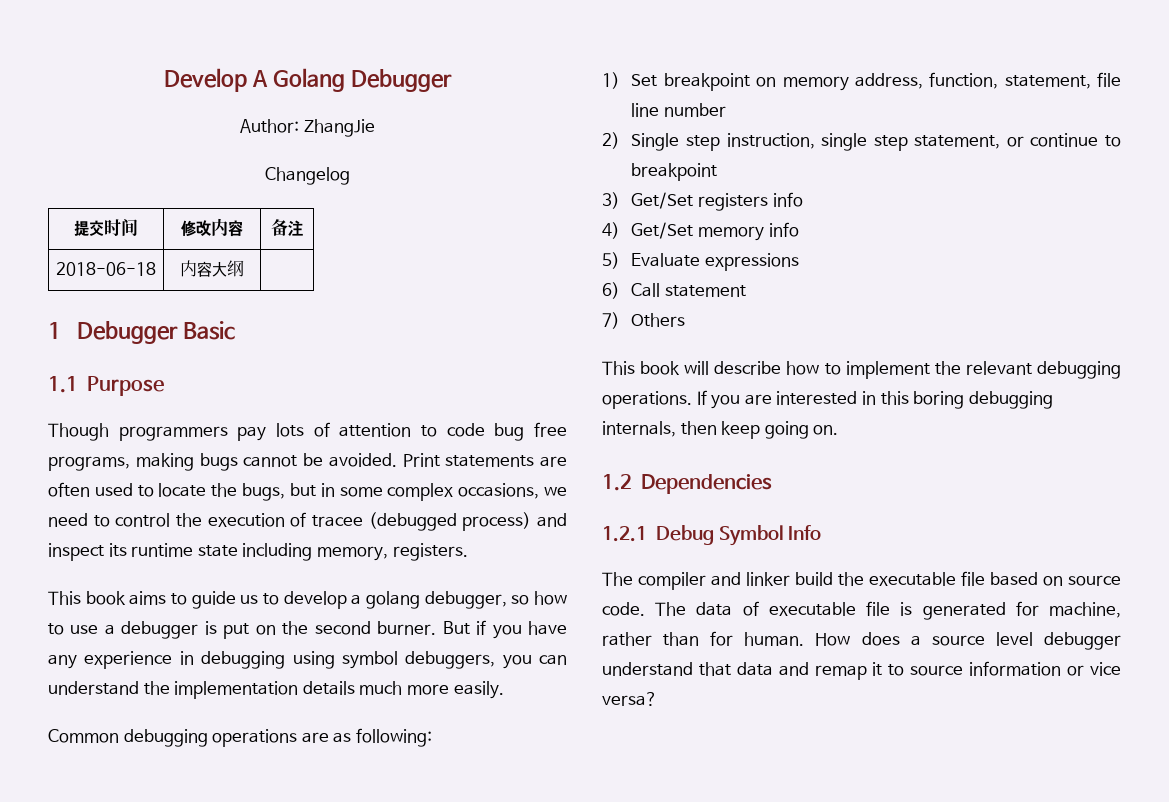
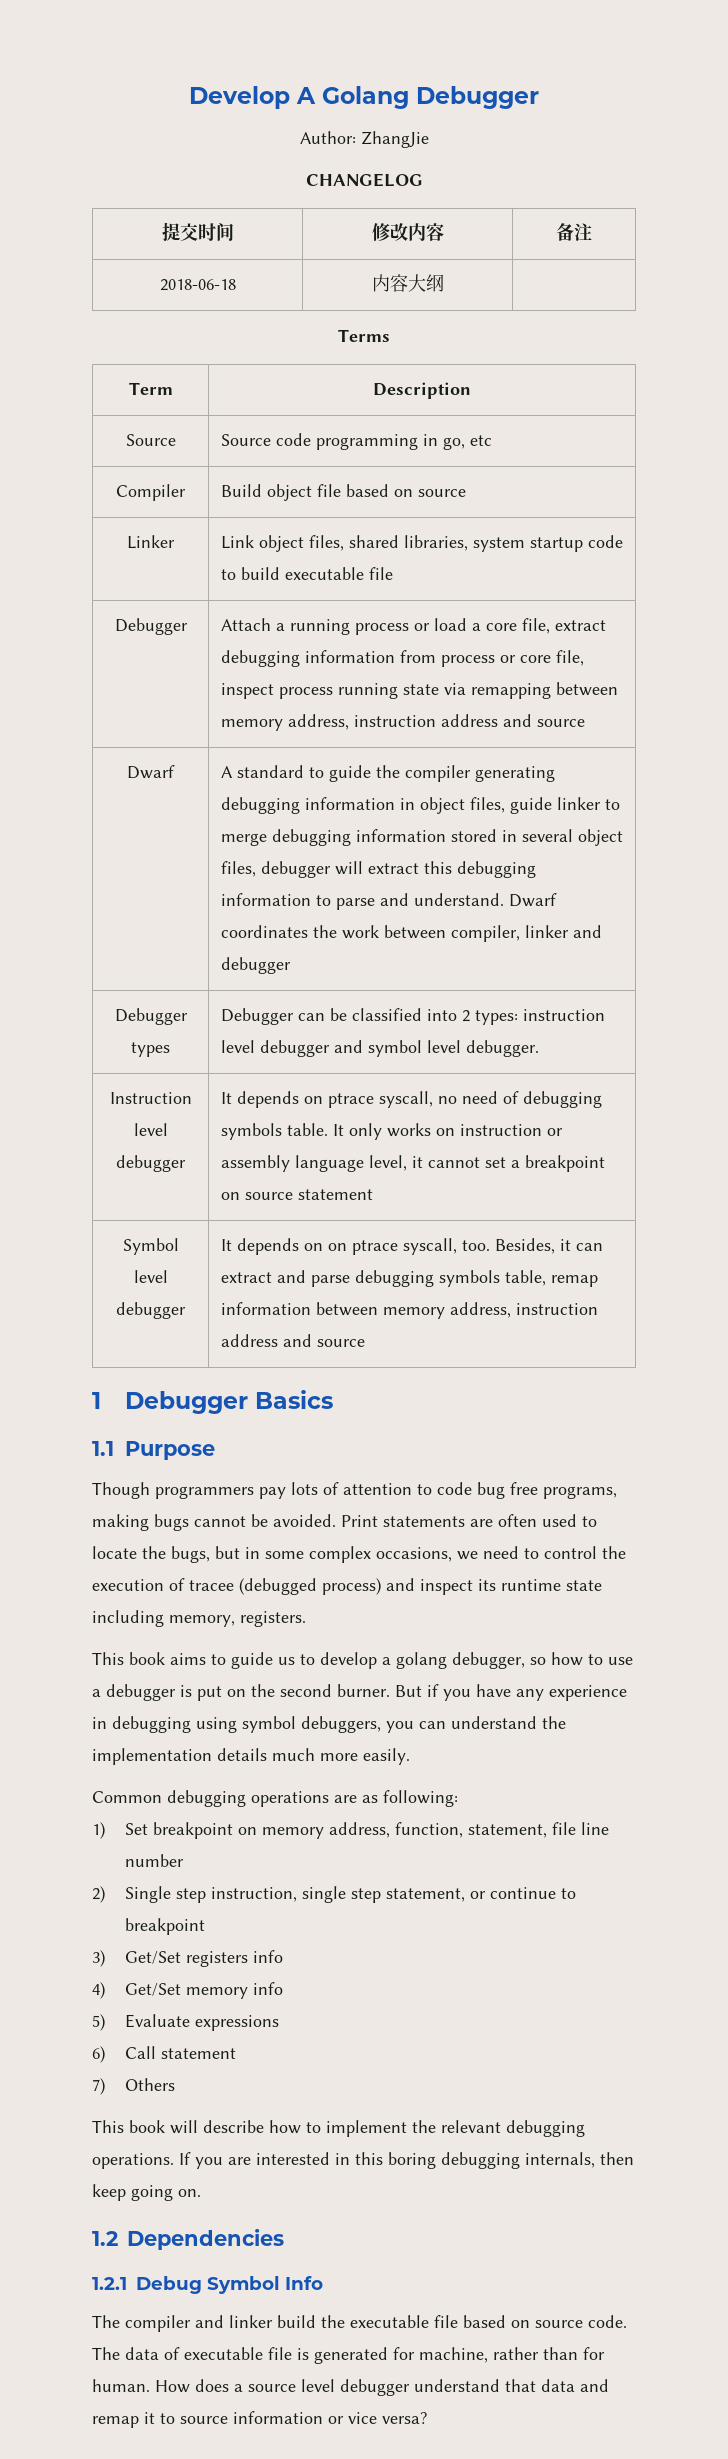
- Changelog
+ CHANGELOG
- 1 Debugger Basic
+ Terms
+ Term | Description
+ Source | Source code programming in go, etc
+ Compiler | Build object file based on source
+ Linker | Link object files, shared libraries, system startup code to build executable file
+ Debugger | Attach a running process or load a core file, extract debugging information from process or core file, inspect process running state via remapping between memory address, instruction address and source
+ Dwarf | A standard to guide the compiler generating debugging information in object files, guide linker to merge debugging information stored in several object files, debugger will extract this debugging information to parse and understand. Dwarf coordinates the work between compiler, linker and debugger
+ Debugger types | Debugger can be classified into 2 types: instruction level debugger and symbol level debugger.
+ Instruction level debugger | It depends on ptrace syscall, no need of debugging symbols table. It only works on instruction or assembly language level, it cannot set a breakpoint on source statement
+ Symbol level debugger | It depends on on ptrace syscall, too. Besides, it can extract and parse debugging symbols table, remap information between memory address, instruction address and source
+ 1 Debugger Basics

